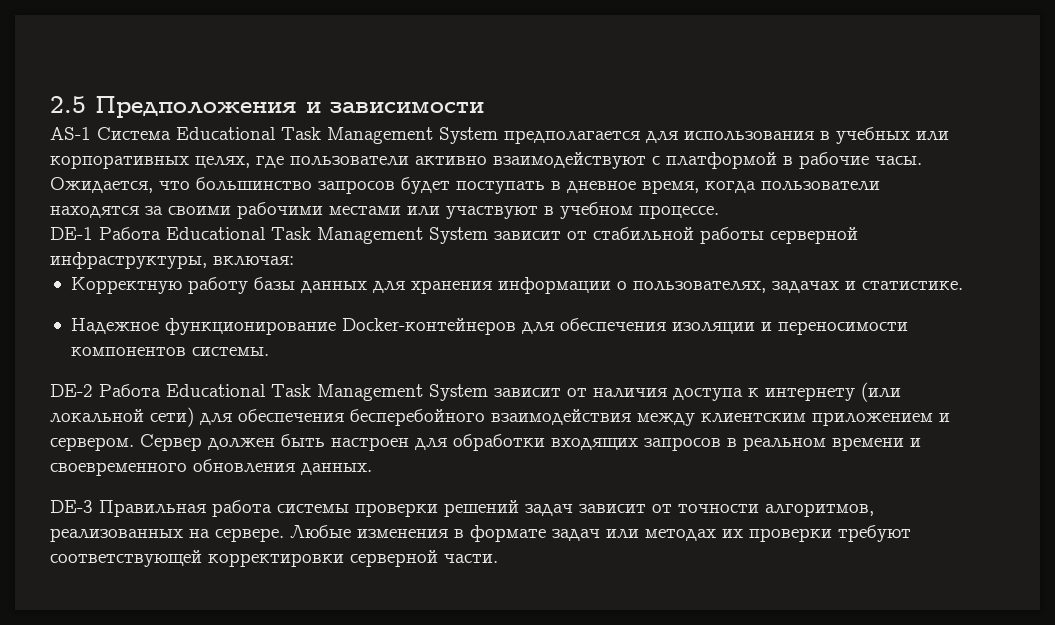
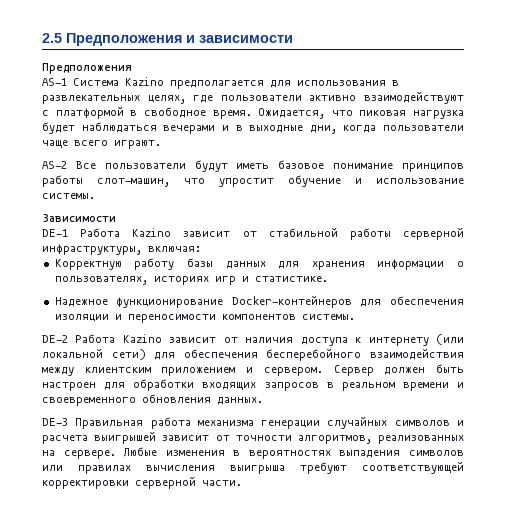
  2.5 Предположения и зависимости
+ Предположения
- AS-1 Система Educational Task Management System предполагается для использования в учебных или корпоративных целях, где пользователи активно взаимодействуют с платформой в рабочие часы. Ожидается, что большинство запросов будет поступать в дневное время, когда пользователи находятся за своими рабочими местами или участвуют в учебном процессе.
- DE-1 Работа Educational Task Management System зависит от стабильной работы серверной инфраструктуры, включая:
+ AS-1 Система Kazino предполагается для использования в развлекательных целях, где пользователи активно взаимодействуют с платформой в свободное время. Ожидается, что пиковая нагрузка будет наблюдаться вечерами и в выходные дни, когда пользователи чаще всего играют.
+ AS-2 Все пользователи будут иметь базовое понимание принципов работы слот-машин, что упростит обучение и использование системы.
+ Зависимости
+ DE-1 Работа Kazino зависит от стабильной работы серверной инфраструктуры, включая:
- Корректную работу базы данных для хранения информации о пользователях, задачах и статистике.
+ Корректную работу базы данных для хранения информации о пользователях, историях игр и статистике.
- DE-2 Работа Educational Task Management System зависит от наличия доступа к интернету (или локальной сети) для обеспечения бесперебойного взаимодействия между клиентским приложением и сервером.
+ DE-2 Работа Kazino зависит от наличия доступа к интернету (или локальной сети) для обеспечения бесперебойного взаимодействия между клиентским приложением и сервером.
- DE-3 Правильная работа системы проверки решений задач зависит от точности алгоритмов, реализованных на сервере.
+ DE-3 Правильная работа механизма генерации случайных символов и расчета выигрышей зависит от точности алгоритмов, реализованных на сервере.
- Любые изменения в формате задач или методах их проверки требуют соответствующей корректировки серверной части.
+ Любые изменения в вероятностях выпадения символов или правилах вычисления выигрыша требуют соответствующей корректировки серверной части.

